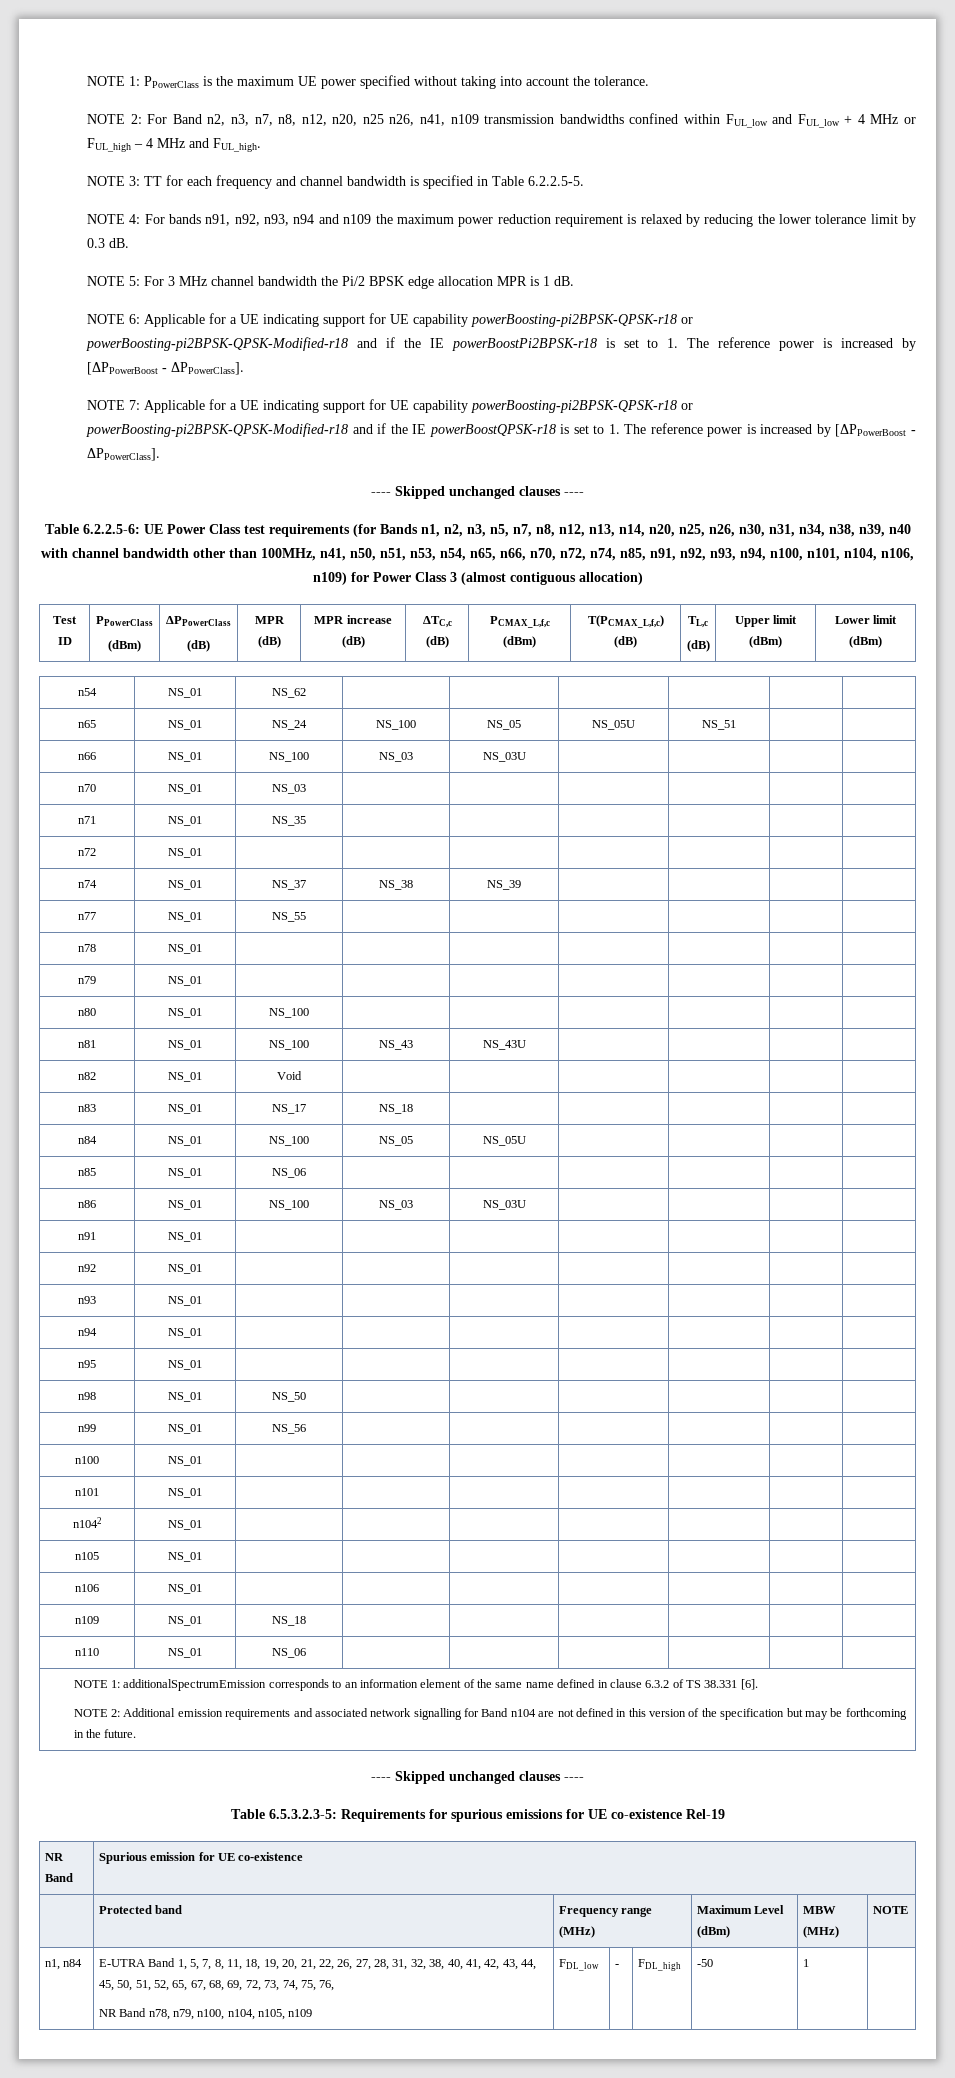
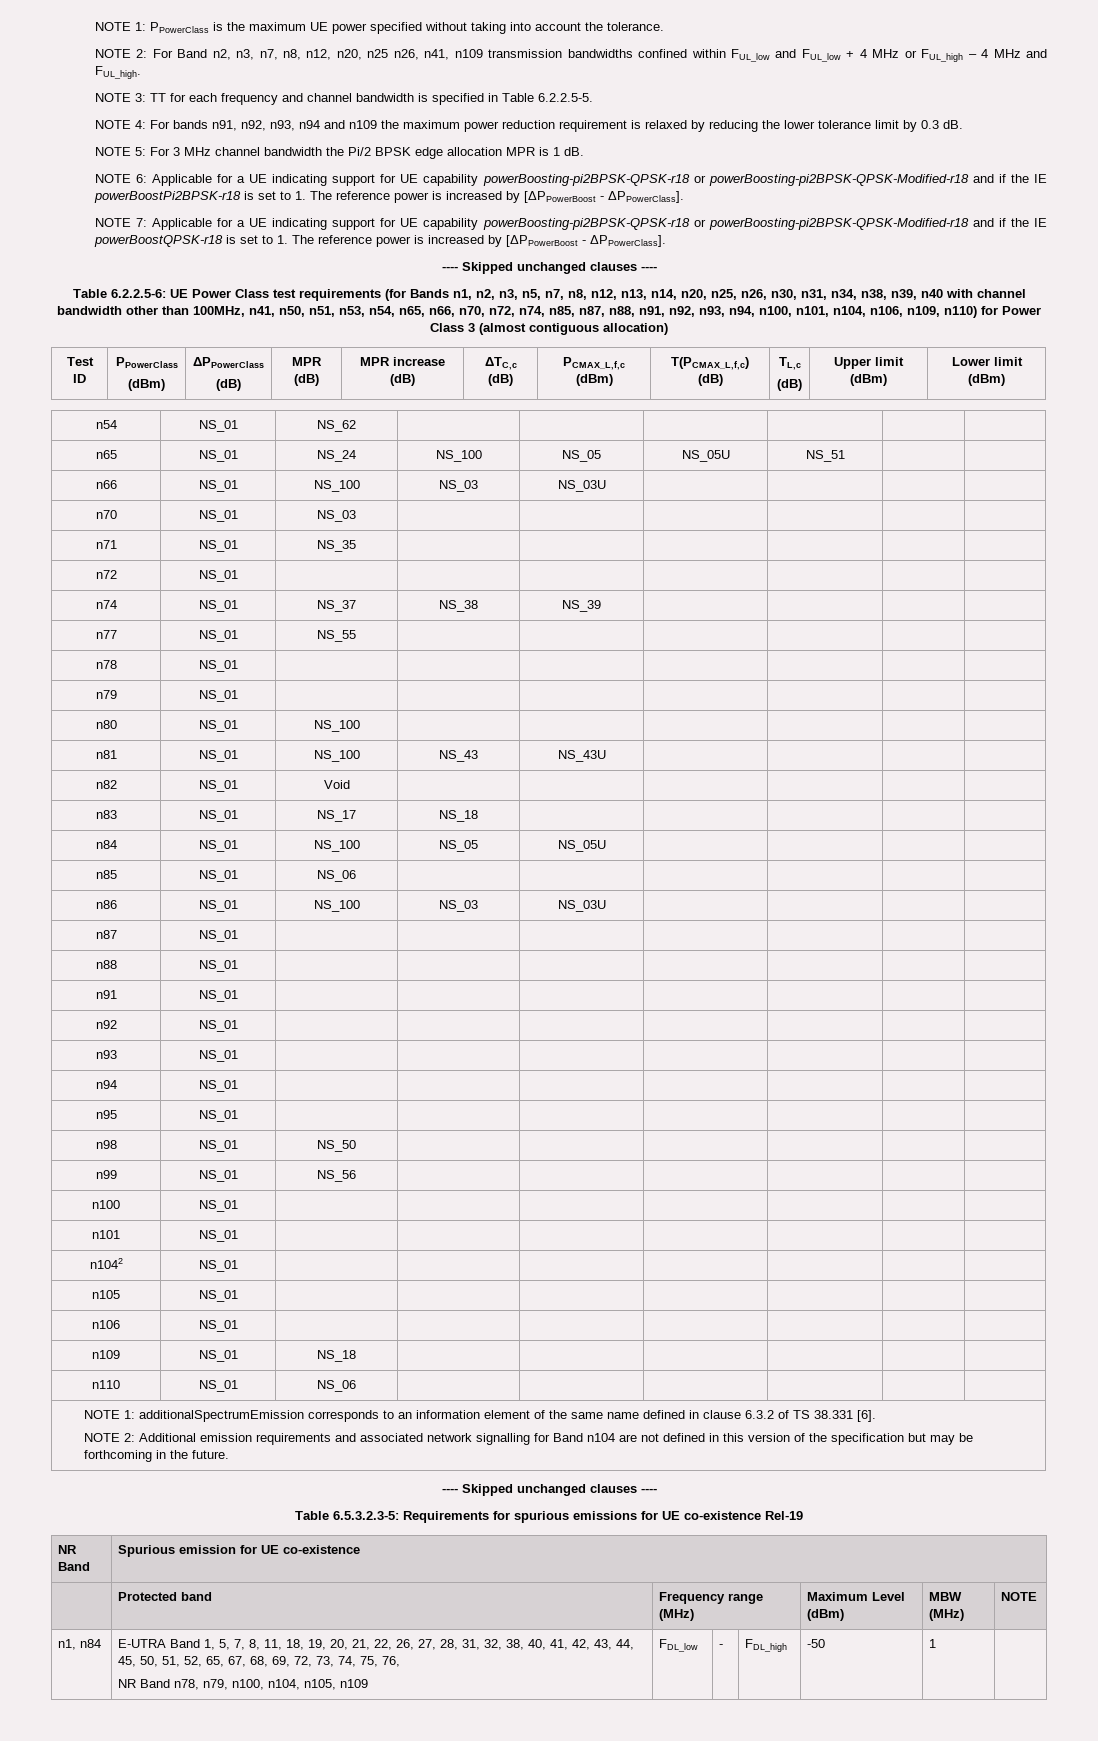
- Table 6.2.2.5-6: UE Power Class test requirements (for Bands n1, n2, n3, n5, n7, n8, n12, n13, n14, n20, n25, n26, n30, n31, n34, n38, n39, n40 with channel bandwidth other than 100MHz, n41, n50, n51, n53, n54, n65, n66, n70, n72, n74, n85, n91, n92, n93, n94, n100, n101, n104, n106, n109) for Power Class 3 (almost contiguous allocation)
+ Table 6.2.2.5-6: UE Power Class test requirements (for Bands n1, n2, n3, n5, n7, n8, n12, n13, n14, n20, n25, n26, n30, n31, n34, n38, n39, n40 with channel bandwidth other than 100MHz, n41, n50, n51, n53, n54, n65, n66, n70, n72, n74, n85, n87, n88, n91, n92, n93, n94, n100, n101, n104, n106, n109, n110) for Power Class 3 (almost contiguous allocation)
+ n87 | NS_01 | | | | | | |
+ n88 | NS_01 | | | | | | |

